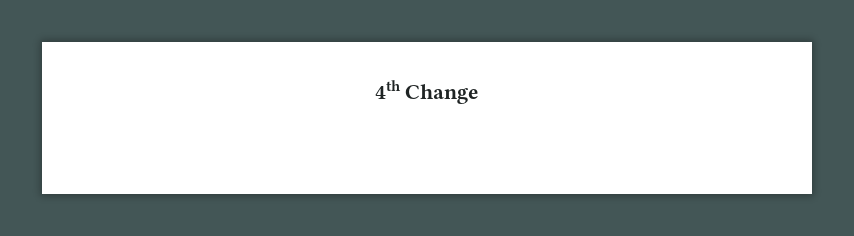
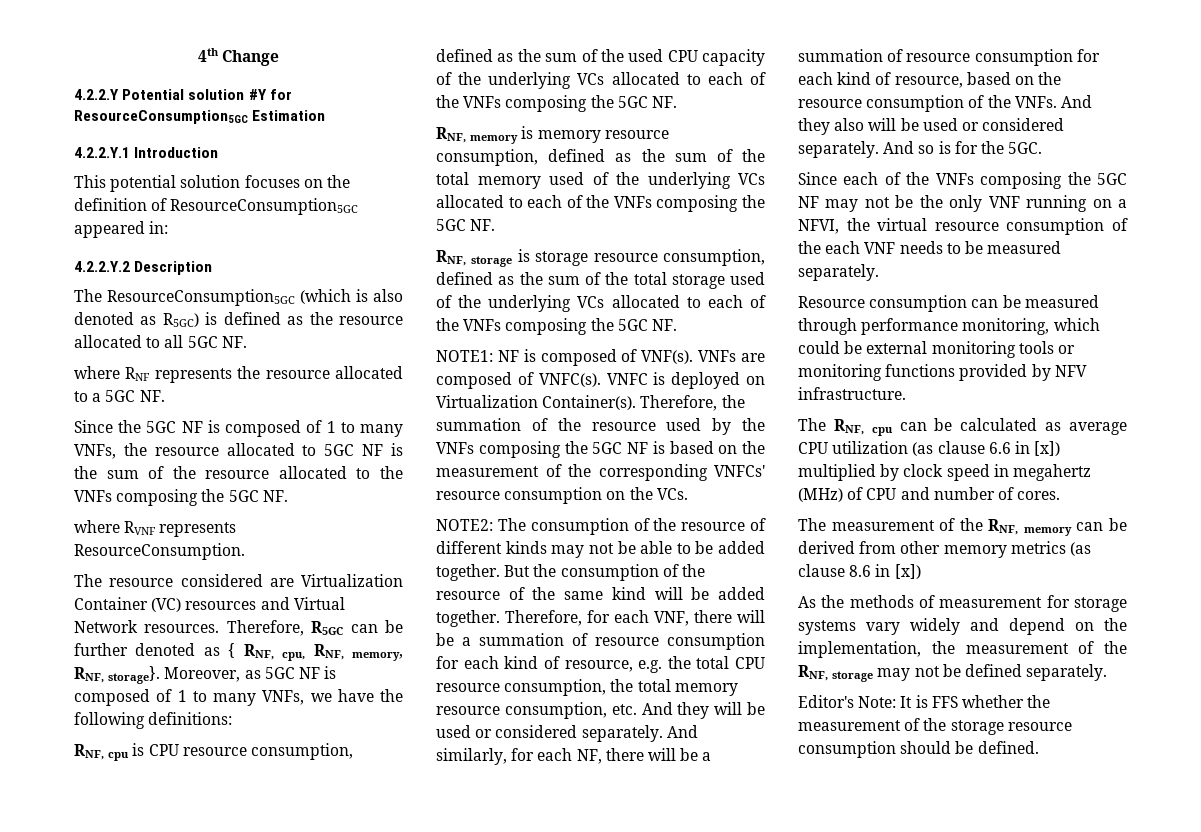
+ 4.2.2.Y Potential solution #Y for ResourceConsumption5GC Estimation
+ 4.2.2.Y.1 Introduction
+ This potential solution focuses on the definition of ResourceConsumption5GC appeared in:
+ 4.2.2.Y.2 Description
+ The ResourceConsumption5GC (which is also denoted as R5GC) is defined as the resource allocated to all 5GC NF.
+ where RNF represents the resource allocated to a 5GC NF.
+ Since the 5GC NF is composed of 1 to many VNFs, the resource allocated to 5GC NF is the sum of the resource allocated to the VNFs composing the 5GC NF.
+ where RVNF represents ResourceConsumption.
+ The resource considered are Virtualization Container (VC) resources and Virtual Network resources. Therefore, R5GC can be further denoted as { RNF, cpu, RNF, memory, RNF, storage}. Moreover, as 5GC NF is composed of 1 to many VNFs, we have the following definitions:
+ RNF, cpu is CPU resource consumption, defined as the sum of the used CPU capacity of the underlying VCs allocated to each of the VNFs composing the 5GC NF.
+ RNF, memory is memory resource consumption, defined as the sum of the total memory used of the underlying VCs allocated to each of the VNFs composing the 5GC NF.
+ RNF, storage is storage resource consumption, defined as the sum of the total storage used of the underlying VCs allocated to each of the VNFs composing the 5GC NF.
+ NOTE1: NF is composed of VNF(s). VNFs are composed of VNFC(s). VNFC is deployed on Virtualization Container(s). Therefore, the summation of the resource used by the VNFs composing the 5GC NF is based on the measurement of the corresponding VNFCs' resource consumption on the VCs.
+ NOTE2: The consumption of the resource of different kinds may not be able to be added together. But the consumption of the resource of the same kind will be added together. Therefore, for each VNF, there will be a summation of resource consumption for each kind of resource, e.g. the total CPU resource consumption, the total memory resource consumption, etc. And they will be used or considered separately. And similarly, for each NF, there will be a summation of resource consumption for each kind of resource, based on the resource consumption of the VNFs. And they also will be used or considered separately. And so is for the 5GC.
+ Since each of the VNFs composing the 5GC NF may not be the only VNF running on a NFVI, the virtual resource consumption of the each VNF needs to be measured separately.
+ Resource consumption can be measured through performance monitoring, which could be external monitoring tools or monitoring functions provided by NFV infrastructure.
+ The RNF, cpu can be calculated as average CPU utilization (as clause 6.6 in [x]) multiplied by clock speed in megahertz (MHz) of CPU and number of cores.
+ The measurement of the RNF, memory can be derived from other memory metrics (as clause 8.6 in [x])
+ As the methods of measurement for storage systems vary widely and depend on the implementation, the measurement of the RNF, storage may not be defined separately.
+ Editor's Note: It is FFS whether the measurement of the storage resource consumption should be defined.

